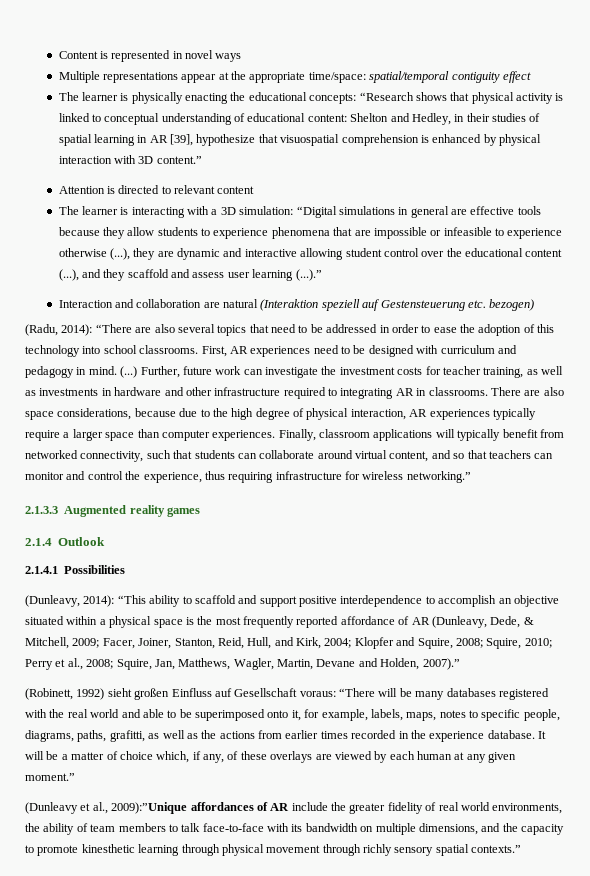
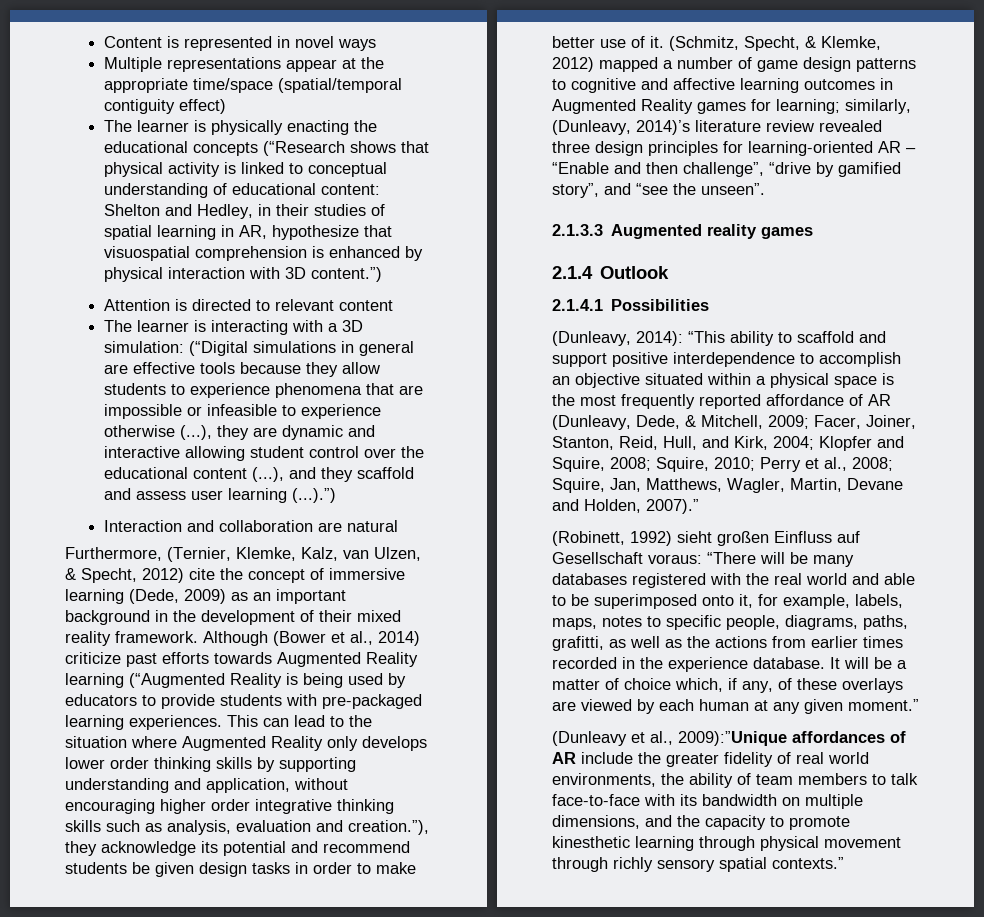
- Multiple representations appear at the appropriate time/space: spatial/temporal contiguity effect
+ Multiple representations appear at the appropriate time/space (spatial/temporal contiguity effect)
- The learner is physically enacting the educational concepts: “Research shows that physical activity is linked to conceptual understanding of educational content: Shelton and Hedley, in their studies of spatial learning in AR [39], hypothesize that visuospatial comprehension is enhanced by physical interaction with 3D content.”
+ The learner is physically enacting the educational concepts (“Research shows that physical activity is linked to conceptual understanding of educational content: Shelton and Hedley, in their studies of spatial learning in AR, hypothesize that visuospatial comprehension is enhanced by physical interaction with 3D content.”)
- The learner is interacting with a 3D simulation: “Digital simulations in general are effective tools because they allow students to experience phenomena that are impossible or infeasible to experience otherwise (...), they are dynamic and interactive allowing student control over the educational content (...), and they scaffold and assess user learning (...).”
+ The learner is interacting with a 3D simulation: (“Digital simulations in general are effective tools because they allow students to experience phenomena that are impossible or infeasible to experience otherwise (...), they are dynamic and interactive allowing student control over the educational content (...), and they scaffold and assess user learning (...).”)
- Interaction and collaboration are natural (Interaktion speziell auf Gestensteuerung etc. bezogen)
- (Radu, 2014): “There are also several topics that need to be addressed in order to ease the adoption of this technology into school classrooms. First, AR experiences need to be designed with curriculum and pedagogy in mind. (...) Further, future work can investigate the investment costs for teacher training, as well as investments in hardware and other infrastructure required to integrating AR in classrooms. There are also space considerations, because due to the high degree of physical interaction, AR experiences typically require a larger space than computer experiences. Finally, classroom applications will typically benefit from networked connectivity, such that students can collaborate around virtual content, and so that teachers can monitor and control the experience, thus requiring infrastructure for wireless networking.”
+ Interaction and collaboration are natural
+ Furthermore, (Ternier, Klemke, Kalz, van Ulzen, & Specht, 2012) cite the concept of immersive learning (Dede, 2009) as an important background in the development of their mixed reality framework. Although (Bower et al., 2014) criticize past efforts towards Augmented Reality learning (“Augmented Reality is being used by educators to provide students with pre-packaged learning experiences. This can lead to the situation where Augmented Reality only develops lower order thinking skills by supporting understanding and application, without encouraging higher order integrative thinking skills such as analysis, evaluation and creation.”), they acknowledge its potential and recommend students be given design tasks in order to make better use of it. (Schmitz, Specht, & Klemke, 2012) mapped a number of game design patterns to cognitive and affective learning outcomes in Augmented Reality games for learning; similarly, (Dunleavy, 2014)’s literature review revealed three design principles for learning-oriented AR – “Enable and then challenge”, “drive by gamified story”, and “see the unseen”.

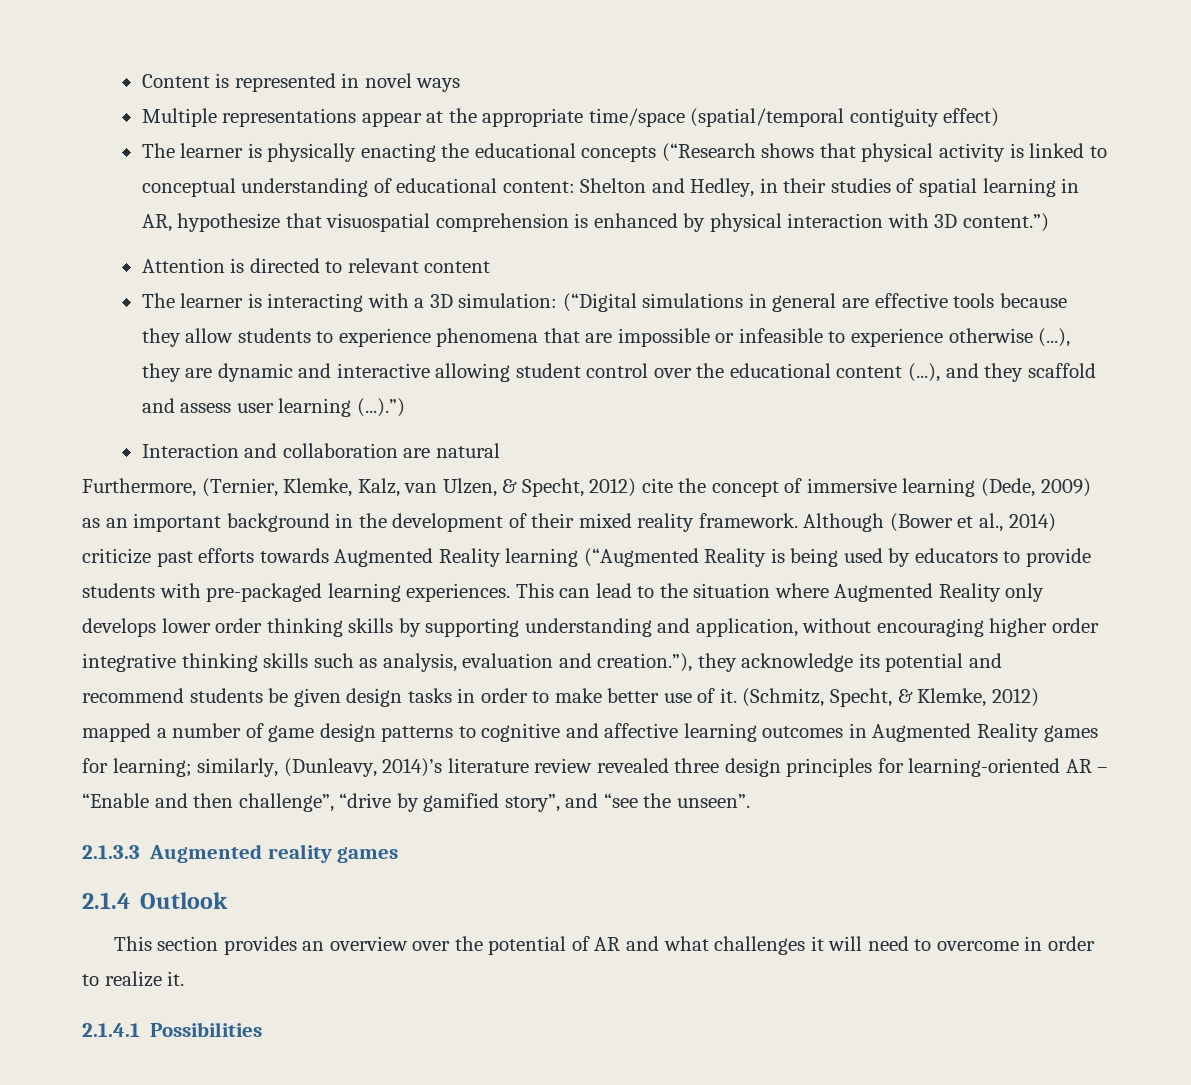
+ This section provides an overview over the potential of AR and what challenges it will need to overcome in order to realize it.
  2.1.4.1 Possibilities
- (Dunleavy, 2014): “This ability to scaffold and support positive interdependence to accomplish an objective situated within a physical space is the most frequently reported affordance of AR (Dunleavy, Dede, & Mitchell, 2009; Facer, Joiner, Stanton, Reid, Hull, and Kirk, 2004; Klopfer and Squire, 2008; Squire, 2010; Perry et al., 2008; Squire, Jan, Matthews, Wagler, Martin, Devane and Holden, 2007).”
- (Robinett, 1992) sieht großen Einfluss auf Gesellschaft voraus: “There will be many databases registered with the real world and able to be superimposed onto it, for example, labels, maps, notes to specific people, diagrams, paths, grafitti, as well as the actions from earlier times recorded in the experience database. It will be a matter of choice which, if any, of these overlays are viewed by each human at any given moment.”
- (Dunleavy et al., 2009):”Unique affordances of AR include the greater fidelity of real world environments, the ability of team members to talk face-to-face with its bandwidth on multiple dimensions, and the capacity to promote kinesthetic learning through physical movement through richly sensory spatial contexts.”

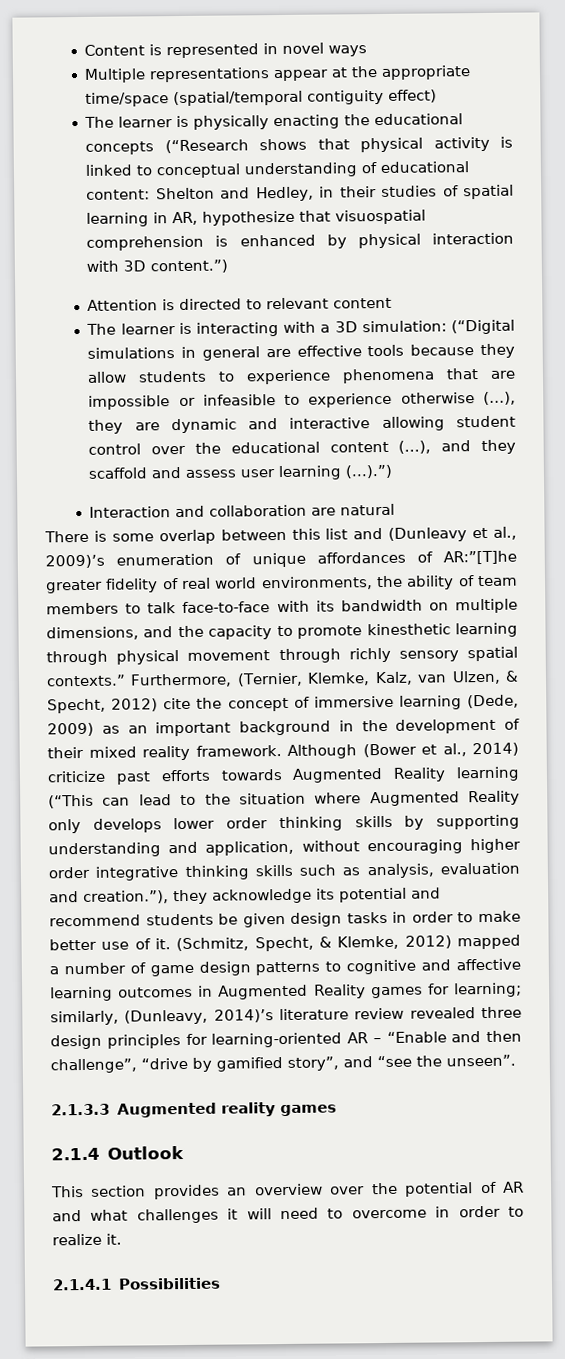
+ There is some overlap between this list and (Dunleavy et al., 2009)’s enumeration of unique affordances of AR:”[T]he greater fidelity of real world environments, the ability of team members to talk face-to-face with its bandwidth on multiple dimensions, and the capacity to promote kinesthetic learning through physical movement through richly sensory spatial contexts.”
- Although (Bower et al., 2014) criticize past efforts towards Augmented Reality learning (“Augmented Reality is being used by educators to provide students with pre-packaged learning experiences. This can lead to the situation where Augmented Reality only develops lower order thinking skills by supporting understanding and application, without encouraging higher order integrative thinking skills such as analysis, evaluation and creation.”), they acknowledge its potential and recommend students be given design tasks in order to make better use of it.
+ Although (Bower et al., 2014) criticize past efforts towards Augmented Reality learning (“This can lead to the situation where Augmented Reality only develops lower order thinking skills by supporting understanding and application, without encouraging higher order integrative thinking skills such as analysis, evaluation and creation.”), they acknowledge its potential and recommend students be given design tasks in order to make better use of it.

